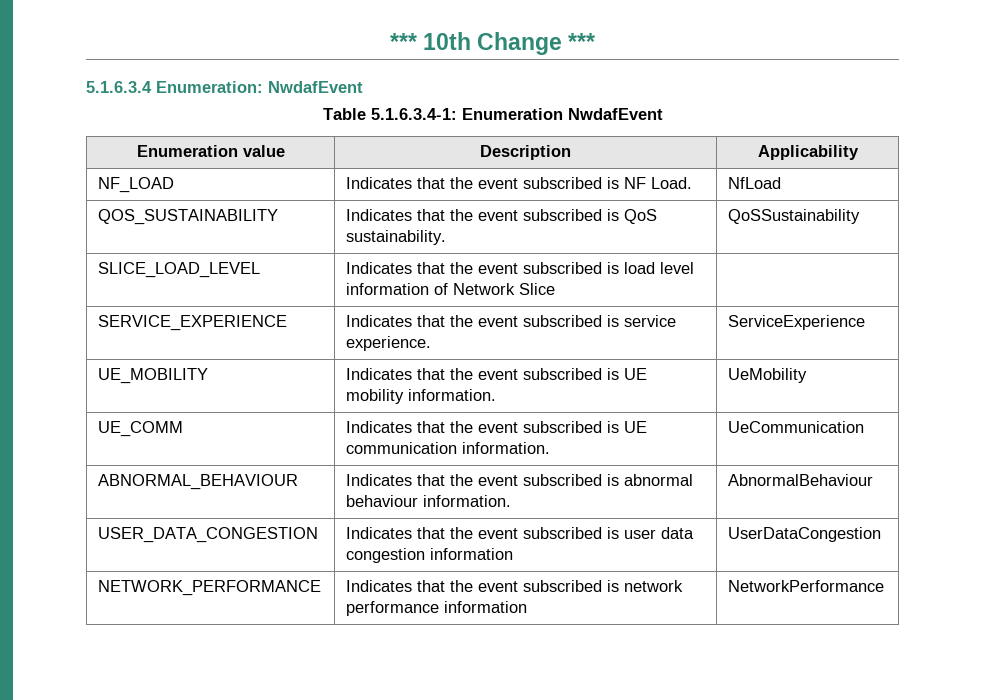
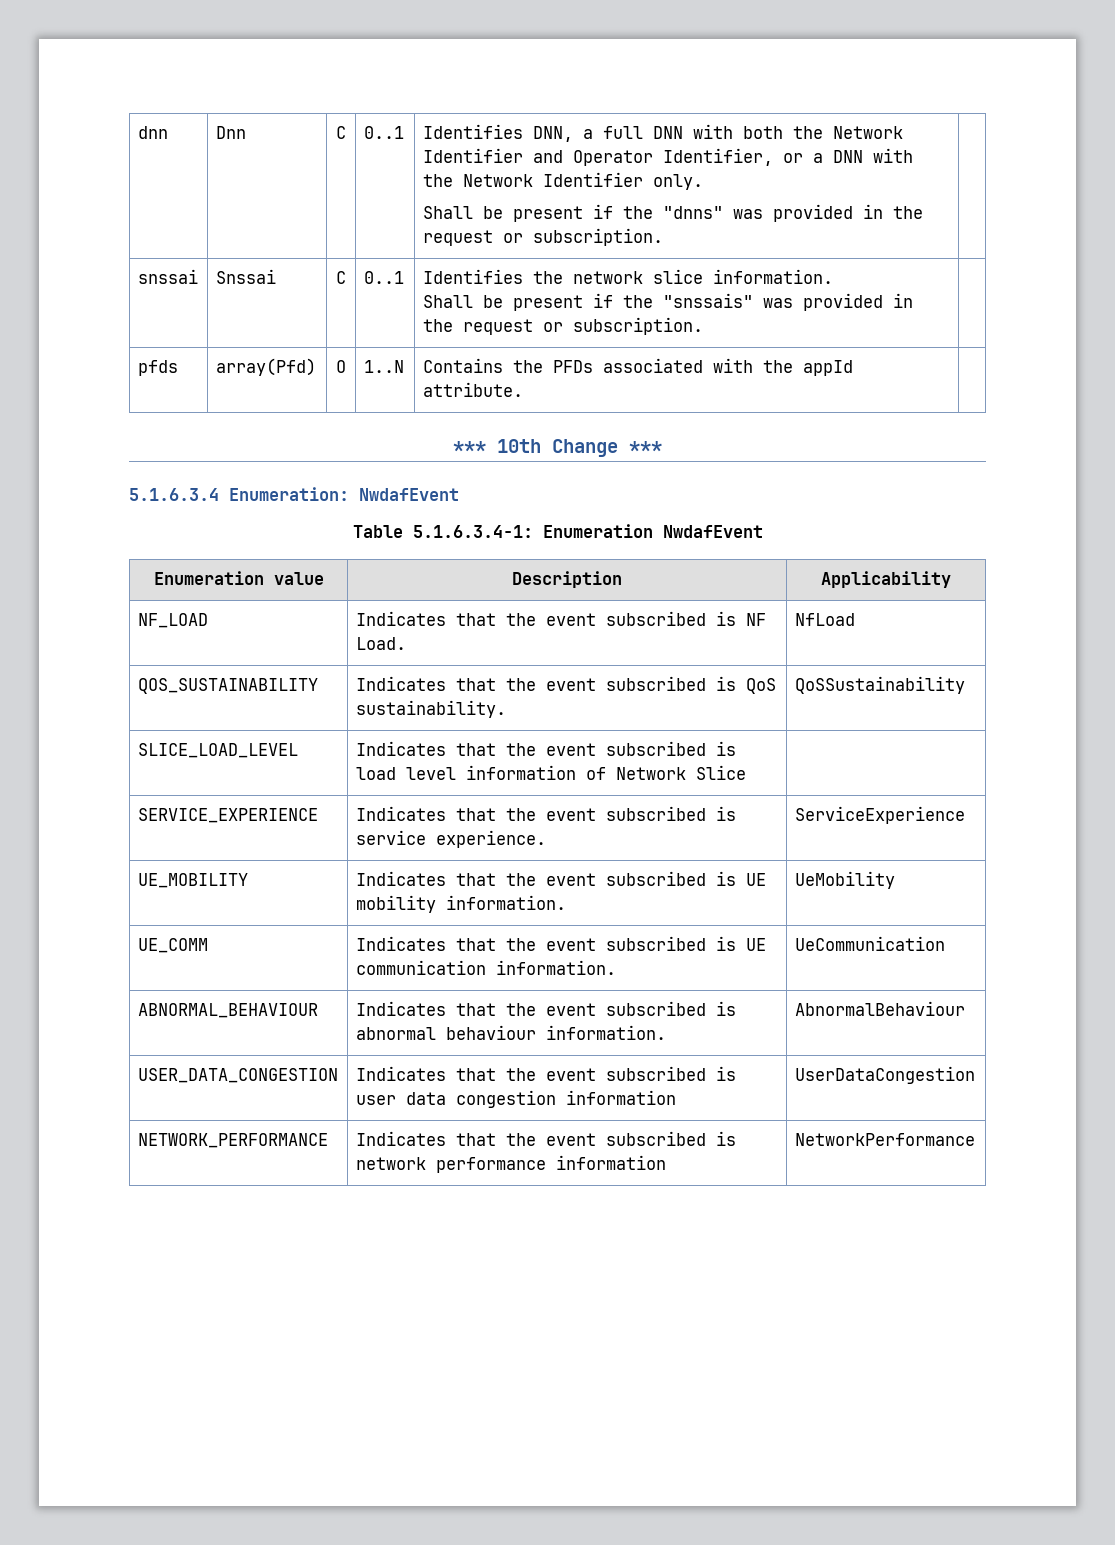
+ dnn | Dnn | C | 0..1 | Identifies DNN, a full DNN with both the Network Identifier and Operator Identifier, or a DNN with the Network Identifier only.
+ Shall be present if the "dnns" was provided in the request or subscription. |
+ snssai | Snssai | C | 0..1 | Identifies the network slice information.
+ Shall be present if the "snssais" was provided in the request or subscription. |
+ pfds | array(Pfd) | O | 1..N | Contains the PFDs associated with the appId attribute. |

